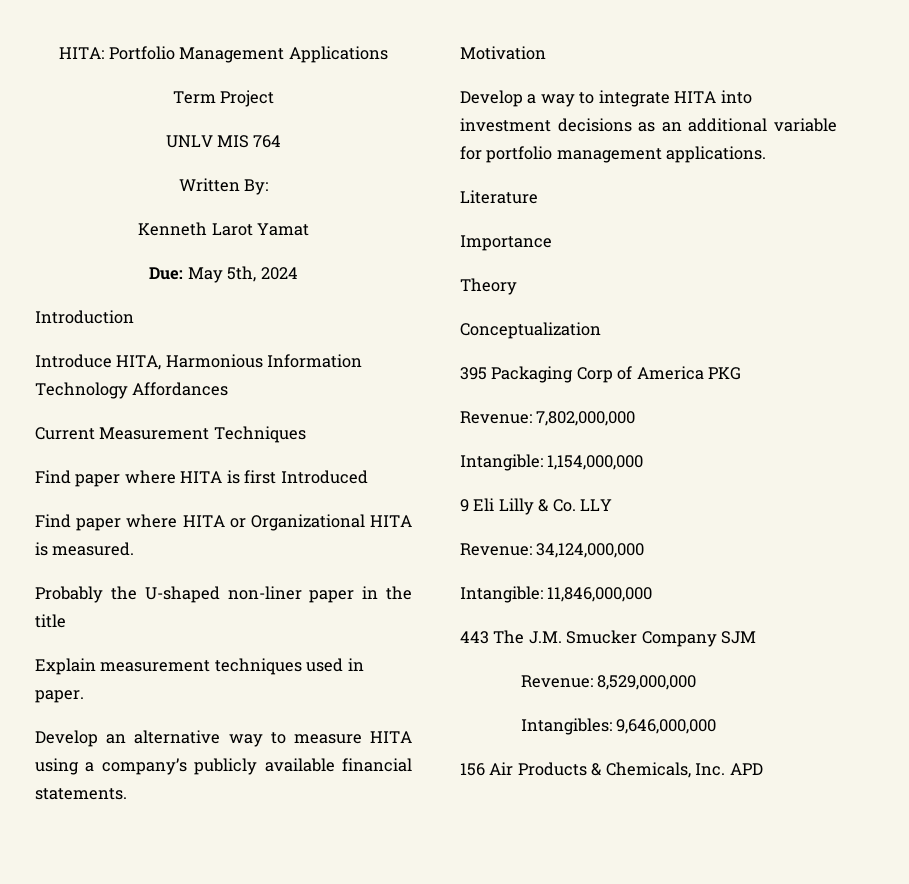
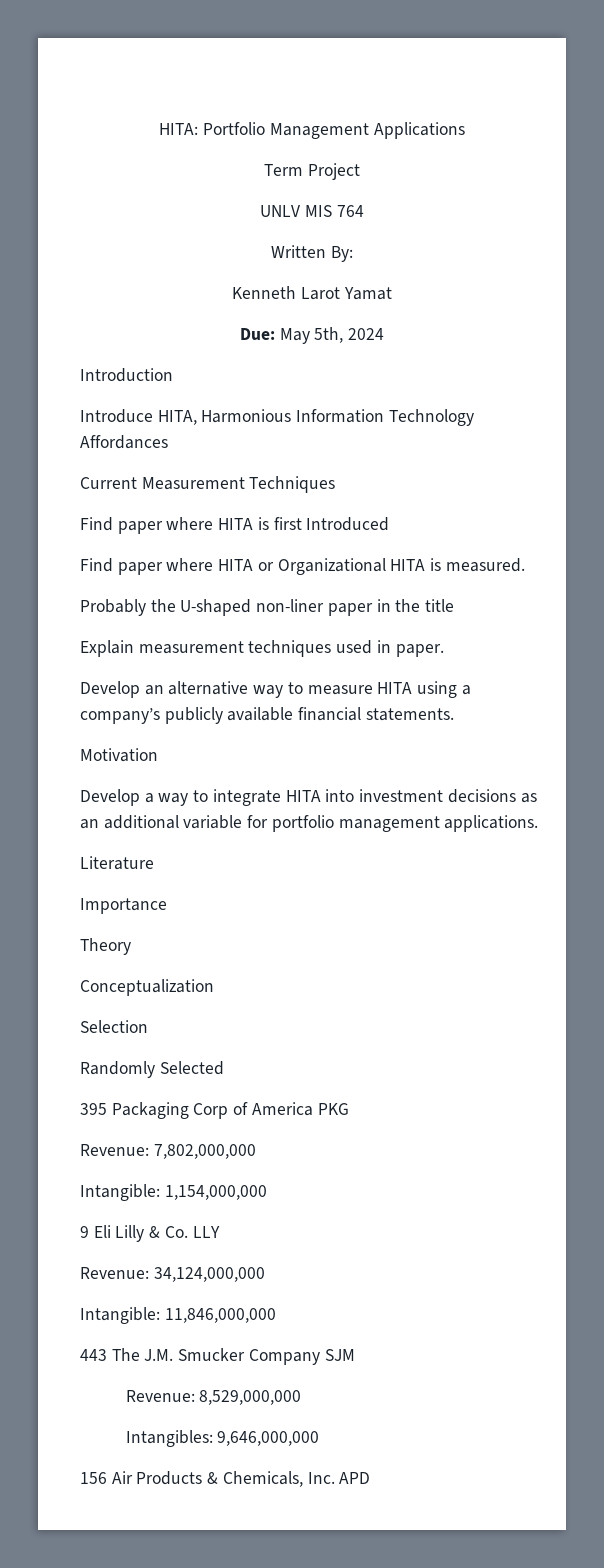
+ Selection
+ Randomly Selected

